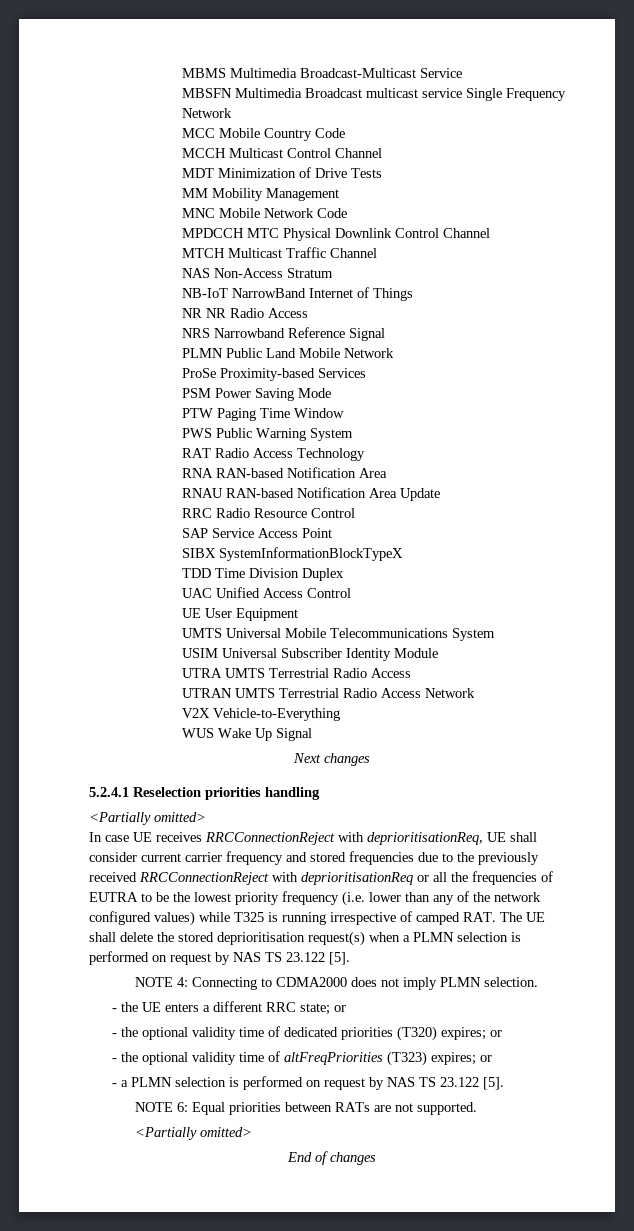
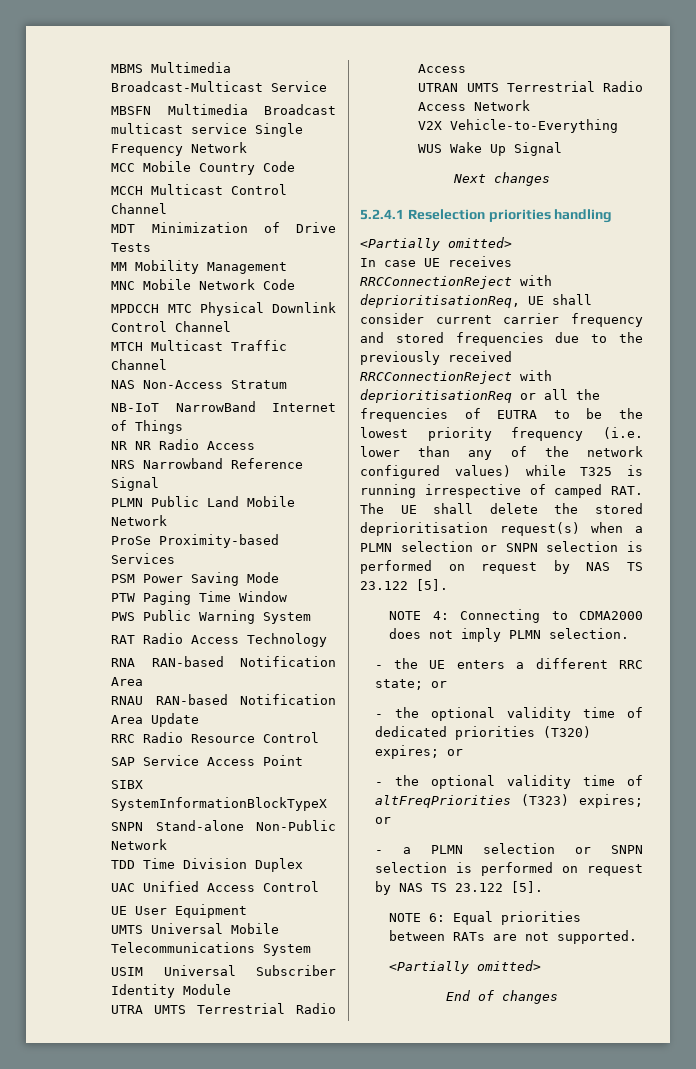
+ SNPN Stand-alone Non-Public Network
- In case UE receives RRCConnectionReject with deprioritisationReq, UE shall consider current carrier frequency and stored frequencies due to the previously received RRCConnectionReject with deprioritisationReq or all the frequencies of EUTRA to be the lowest priority frequency (i.e. lower than any of the network configured values) while T325 is running irrespective of camped RAT. The UE shall delete the stored deprioritisation request(s) when a PLMN selection is performed on request by NAS TS 23.122 [5].
+ In case UE receives RRCConnectionReject with deprioritisationReq, UE shall consider current carrier frequency and stored frequencies due to the previously received RRCConnectionReject with deprioritisationReq or all the frequencies of EUTRA to be the lowest priority frequency (i.e. lower than any of the network configured values) while T325 is running irrespective of camped RAT. The UE shall delete the stored deprioritisation request(s) when a PLMN selection or SNPN selection is performed on request by NAS TS 23.122 [5].
- - a PLMN selection is performed on request by NAS TS 23.122 [5].
+ - a PLMN selection or SNPN selection is performed on request by NAS TS 23.122 [5].

